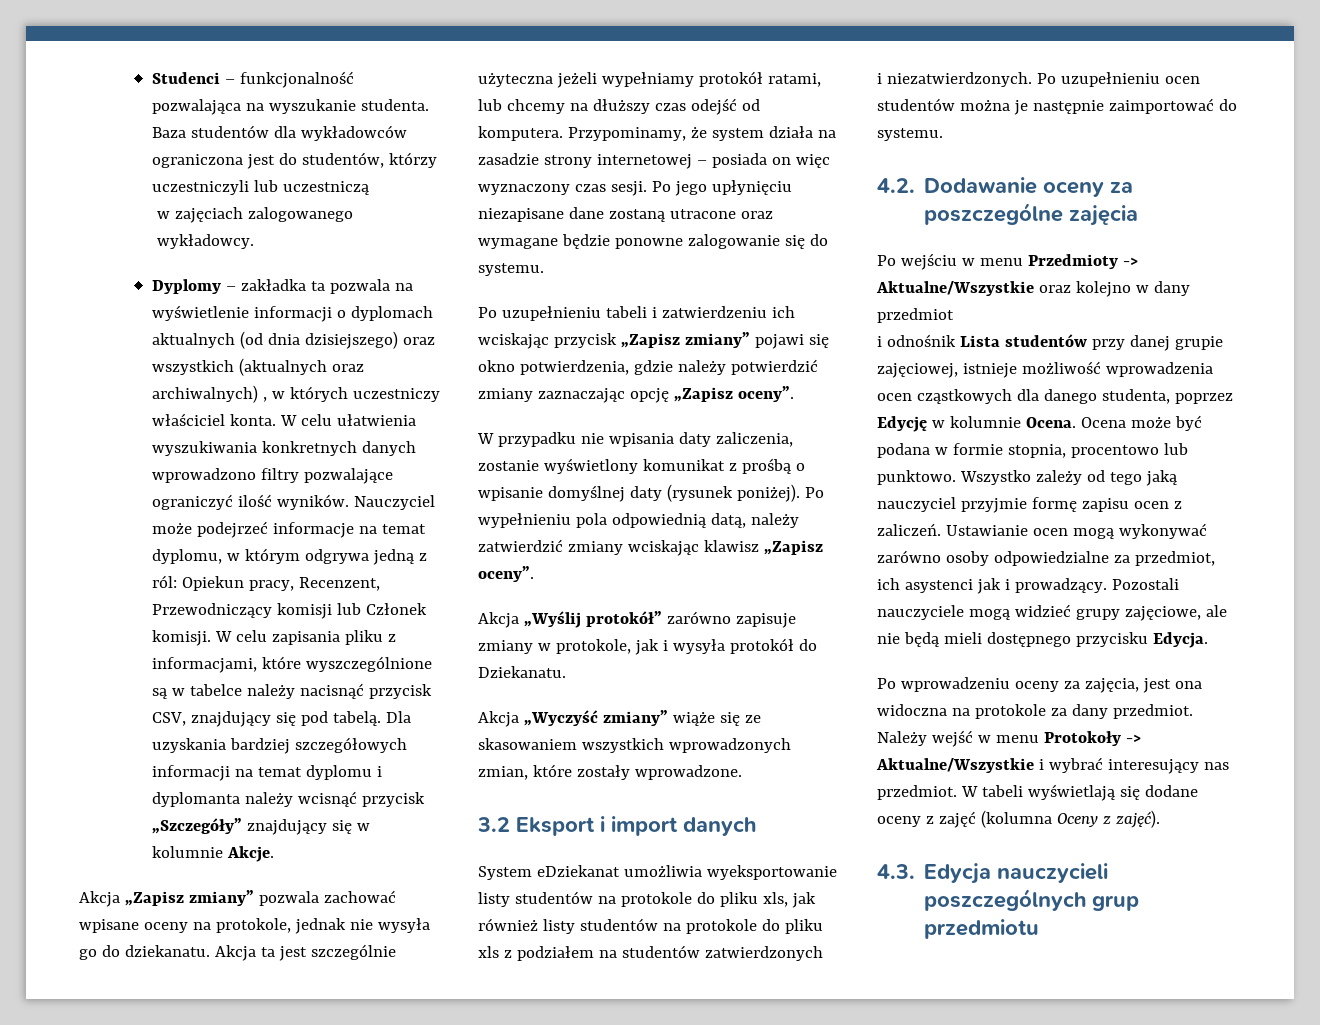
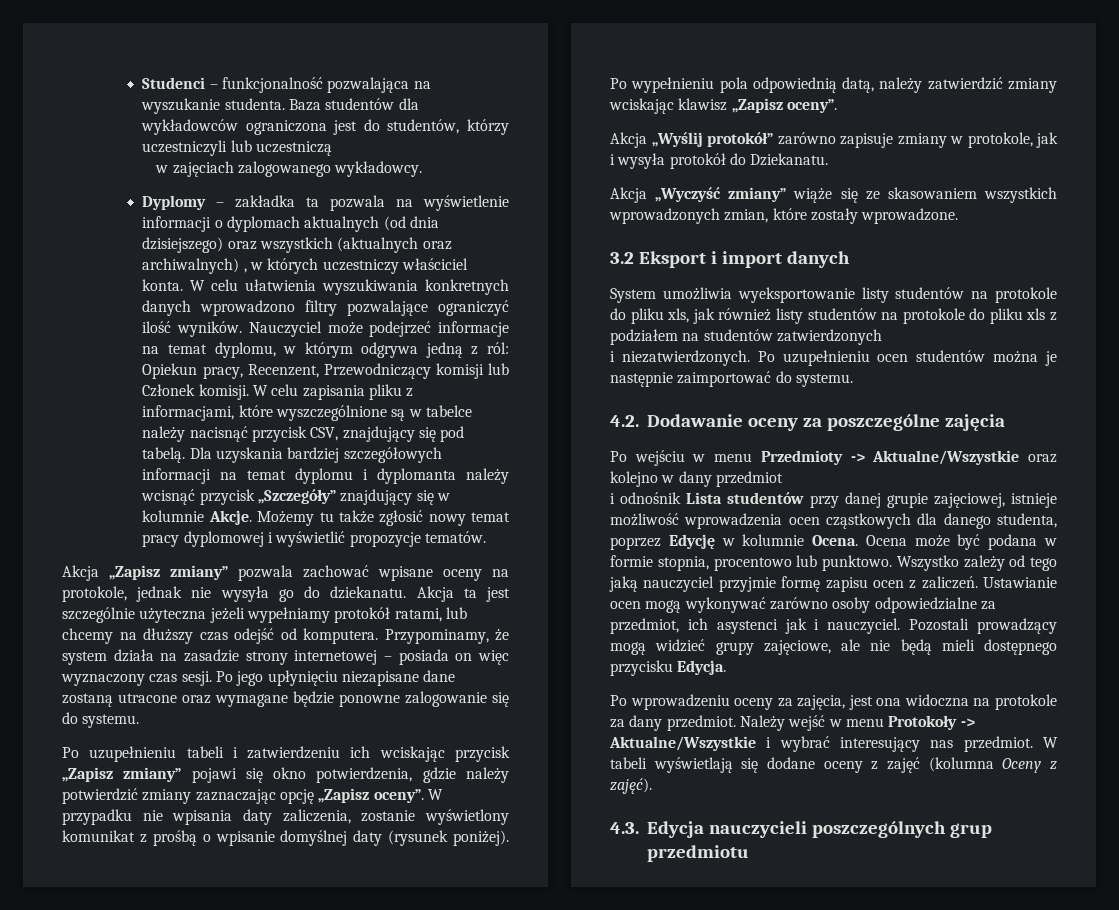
+ Możemy tu także zgłosić nowy temat pracy dyplomowej i wyświetlić propozycje tematów.
- Po uzupełnieniu tabeli i zatwierdzeniu ich wciskając przycisk „Zapisz zmiany” pojawi się okno potwierdzenia, gdzie należy potwierdzić zmiany zaznaczając opcję „Zapisz oceny”.
- W przypadku nie wpisania daty zaliczenia, zostanie wyświetlony komunikat z prośbą o wpisanie domyślnej daty (rysunek poniżej).
+ Po uzupełnieniu tabeli i zatwierdzeniu ich wciskając przycisk „Zapisz zmiany” pojawi się okno potwierdzenia, gdzie należy potwierdzić zmiany zaznaczając opcję „Zapisz oceny”. W przypadku nie wpisania daty zaliczenia, zostanie wyświetlony komunikat z prośbą o wpisanie domyślnej daty (rysunek poniżej).
- System eDziekanat umożliwia wyeksportowanie listy studentów na protokole do pliku xls, jak również listy studentów na protokole do pliku xls z podziałem na studentów zatwierdzonych
+ System umożliwia wyeksportowanie listy studentów na protokole do pliku xls, jak również listy studentów na protokole do pliku xls z podziałem na studentów zatwierdzonych
- Ustawianie ocen mogą wykonywać zarówno osoby odpowiedzialne za przedmiot, ich asystenci jak i prowadzący. Pozostali nauczyciele mogą widzieć grupy zajęciowe, ale nie będą mieli dostępnego przycisku Edycja.
+ Ustawianie ocen mogą wykonywać zarówno osoby odpowiedzialne za przedmiot, ich asystenci jak i nauczyciel. Pozostali prowadzący mogą widzieć grupy zajęciowe, ale nie będą mieli dostępnego przycisku Edycja.

